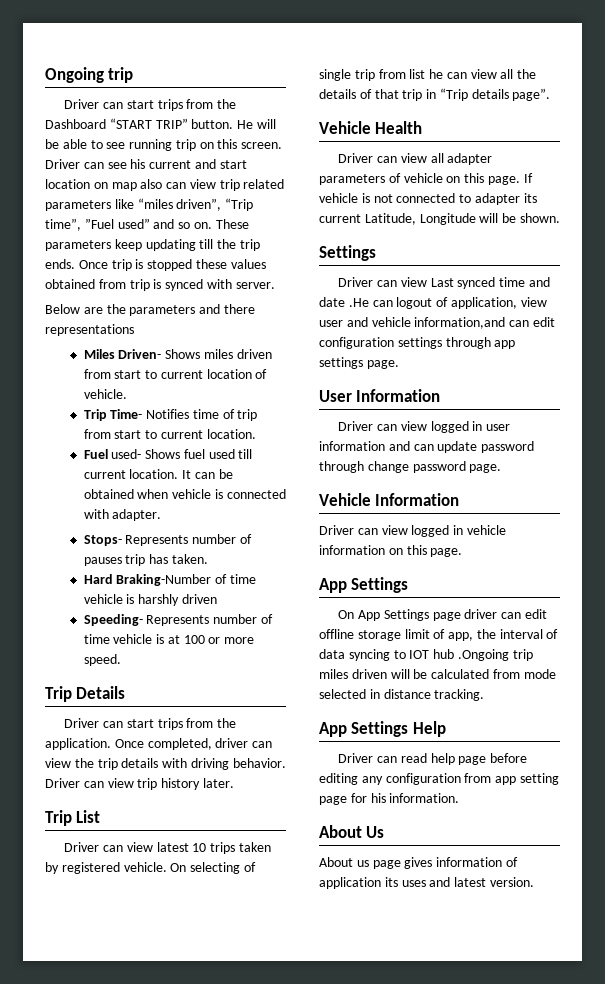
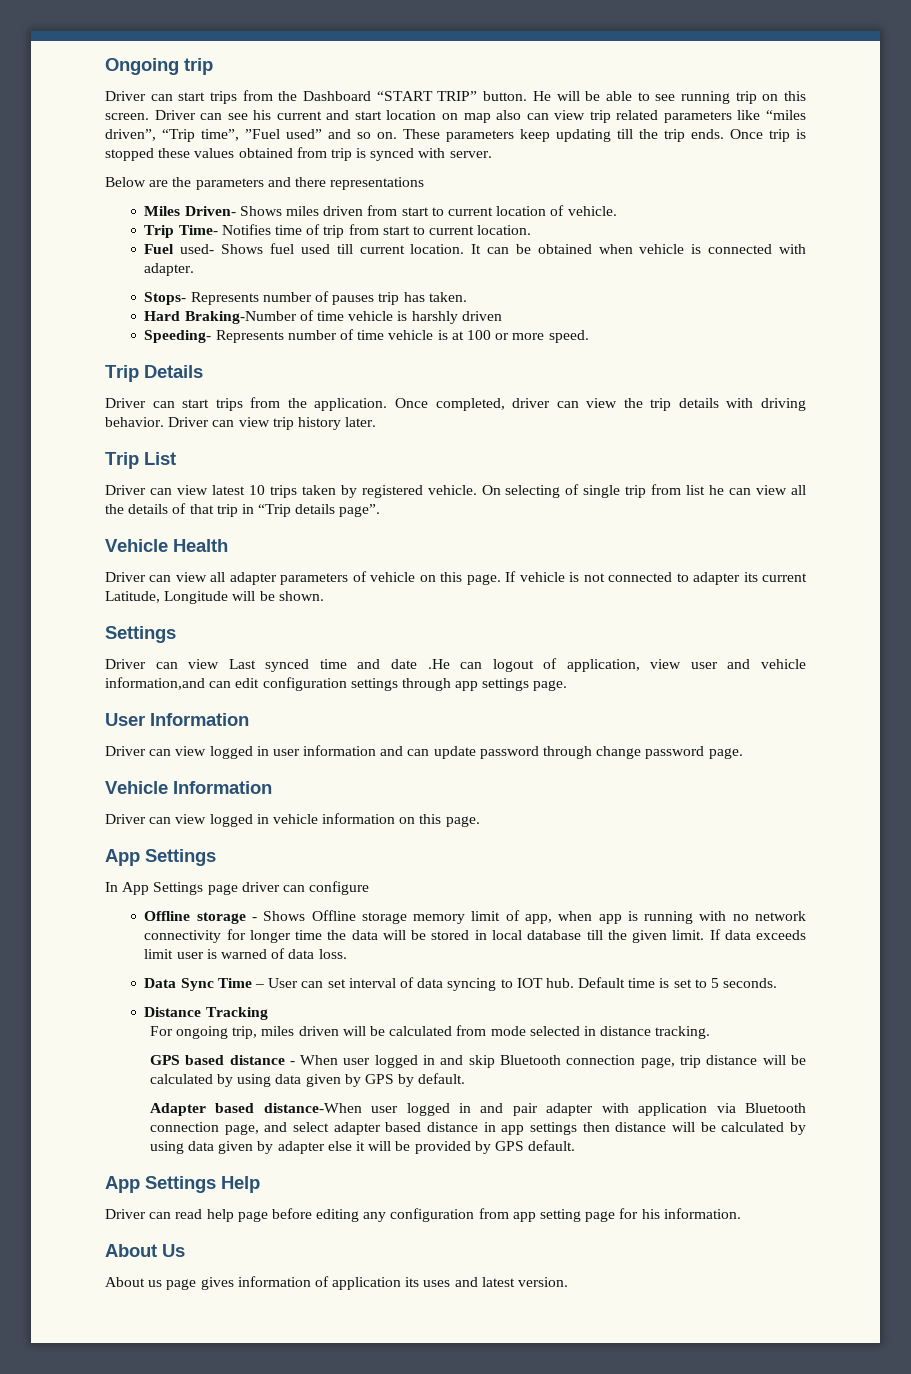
- On App Settings page driver can edit offline storage limit of app, the interval of data syncing to IOT hub .Ongoing trip miles driven will be calculated from mode selected in distance tracking.
+ In App Settings page driver can configure
+ Offline storage - Shows Offline storage memory limit of app, when app is running with no network connectivity for longer time the data will be stored in local database till the given limit. If data exceeds limit user is warned of data loss.
+ Data Sync Time – User can set interval of data syncing to IOT hub. Default time is set to 5 seconds.
+ Distance Tracking
+ For ongoing trip, miles driven will be calculated from mode selected in distance tracking.
+ GPS based distance - When user logged in and skip Bluetooth connection page, trip distance will be calculated by using data given by GPS by default.
+ Adapter based distance-When user logged in and pair adapter with application via Bluetooth connection page, and select adapter based distance in app settings then distance will be calculated by using data given by adapter else it will be provided by GPS default.

